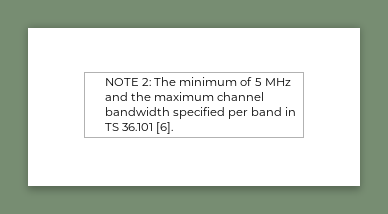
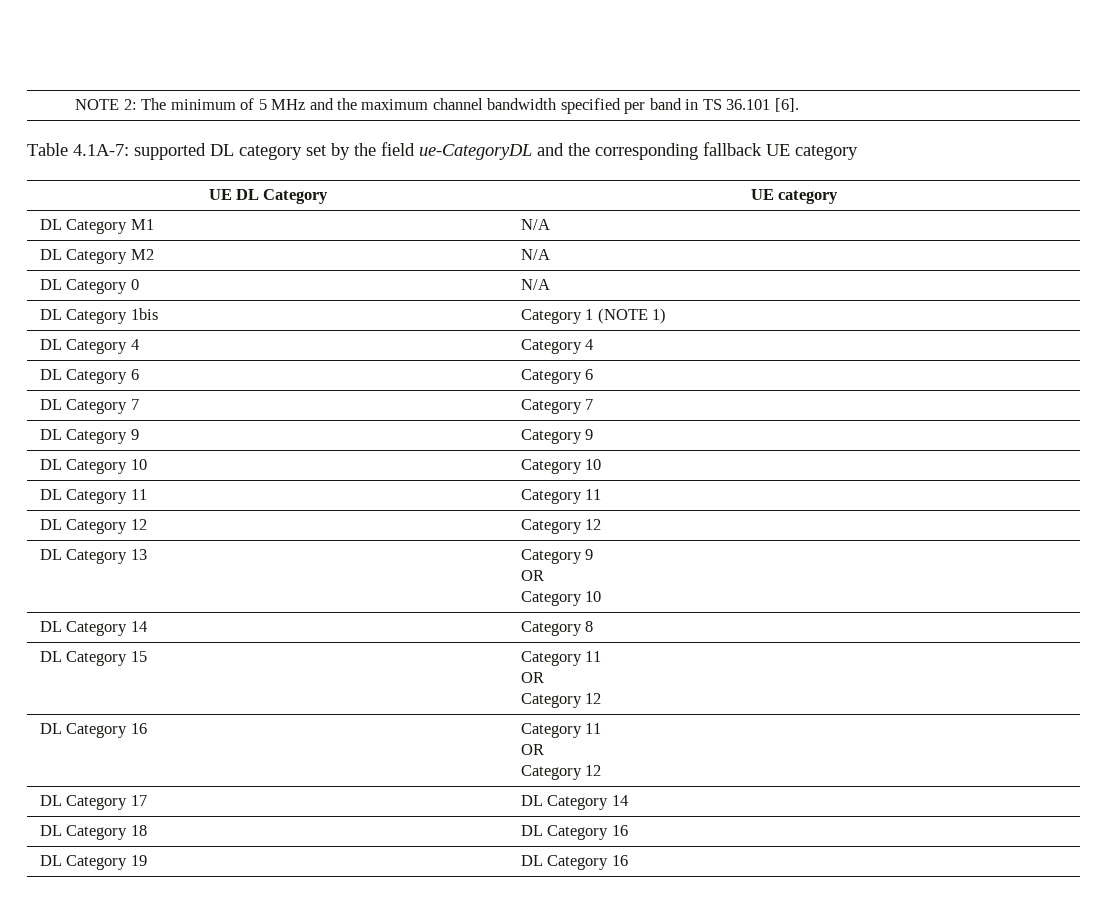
+ Table 4.1A-7: supported DL category set by the field ue-CategoryDL and the corresponding fallback UE category
+ UE DL Category | UE category
+ DL Category M1 | N/A
+ DL Category M2 | N/A
+ DL Category 0 | N/A
+ DL Category 1bis | Category 1 (NOTE 1)
+ DL Category 4 | Category 4
+ DL Category 6 | Category 6
+ DL Category 7 | Category 7
+ DL Category 9 | Category 9
+ DL Category 10 | Category 10
+ DL Category 11 | Category 11
+ DL Category 12 | Category 12
+ DL Category 13 | Category 9
+ OR
+ Category 10
+ DL Category 14 | Category 8
+ DL Category 15 | Category 11
+ OR
+ Category 12
+ DL Category 16 | Category 11
+ OR
+ Category 12
+ DL Category 17 | DL Category 14
+ DL Category 18 | DL Category 16
+ DL Category 19 | DL Category 16

